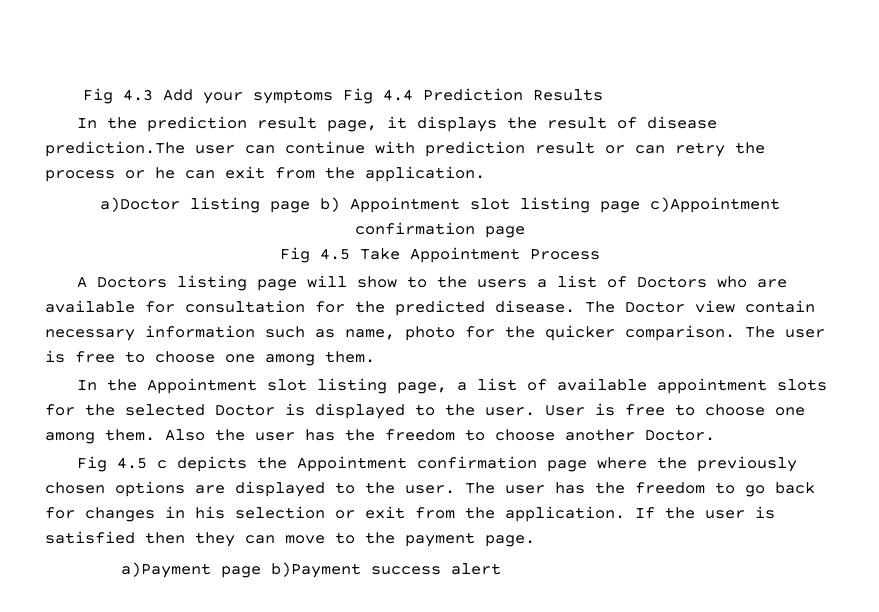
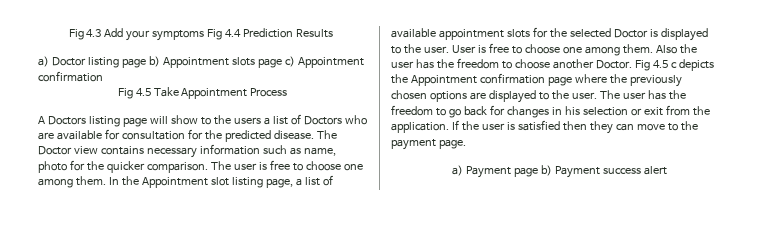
- In the prediction result page, it displays the result of disease prediction.The user can continue with prediction result or can retry the process or he can exit from the application.
- a)Doctor listing page b) Appointment slot listing page c)Appointment confirmation page
+ a) Doctor listing page b) Appointment slots page c) Appointment confirmation
- The Doctor view contain necessary information such as name, photo for the quicker comparison.
+ The Doctor view contains necessary information such as name, photo for the quicker comparison.
- The user is free to choose one among them.
- In the Appointment slot listing page, a list of available appointment slots for the selected Doctor is displayed to the user.
+ The user is free to choose one among them. In the Appointment slot listing page, a list of available appointment slots for the selected Doctor is displayed to the user.
- Also the user has the freedom to choose another Doctor.
- Fig 4.5 c depicts the Appointment confirmation page where the previously chosen options are displayed to the user.
+ Also the user has the freedom to choose another Doctor. Fig 4.5 c depicts the Appointment confirmation page where the previously chosen options are displayed to the user.
- a)Payment page b)Payment success alert
+ a) Payment page b) Payment success alert

